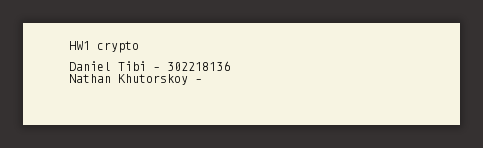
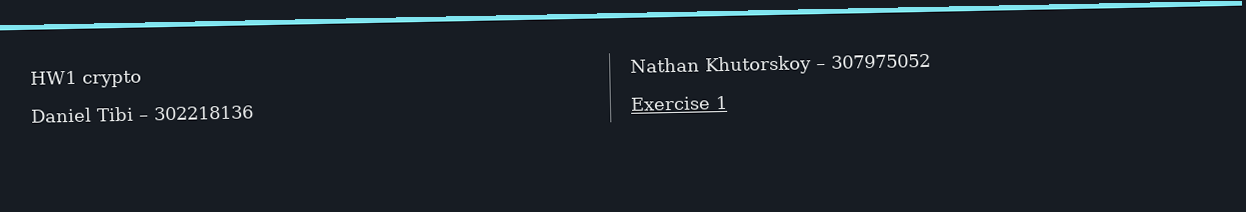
- Nathan Khutorskoy –
+ Nathan Khutorskoy – 307975052
+ Exercise 1

